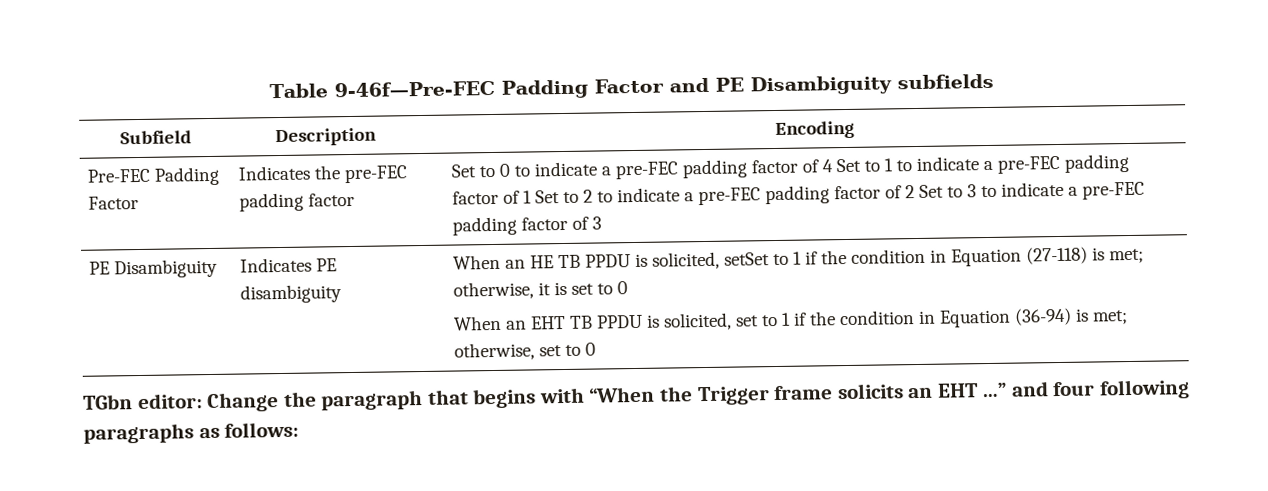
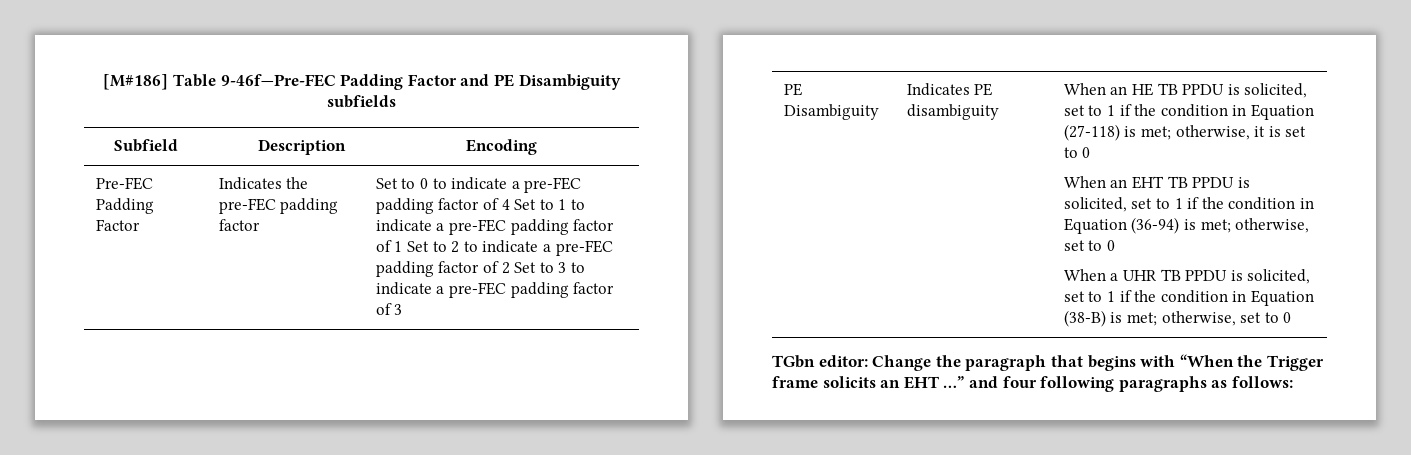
- Table 9-46f—Pre-FEC Padding Factor and PE Disambiguity subfields
+ [M#186] Table 9-46f—Pre-FEC Padding Factor and PE Disambiguity subfields
- When an HE TB PPDU is solicited, setSet to 1 if the condition in Equation (27-118) is met; otherwise, it is set to 0
+ When an HE TB PPDU is solicited, set to 1 if the condition in Equation (27-118) is met; otherwise, it is set to 0
+ When a UHR TB PPDU is solicited, set to 1 if the condition in Equation (38-B) is met; otherwise, set to 0

